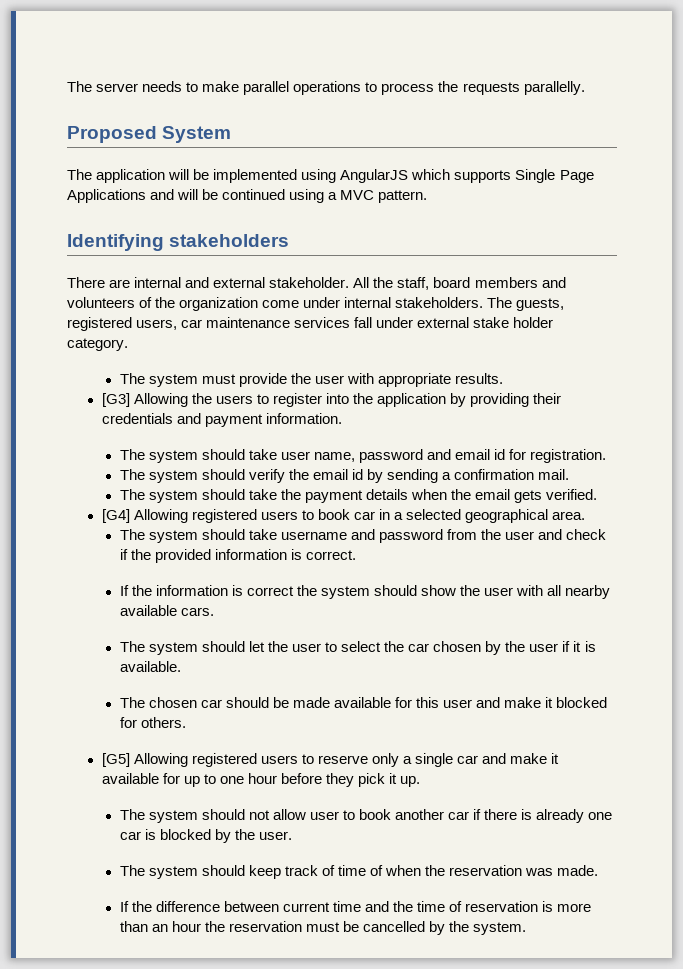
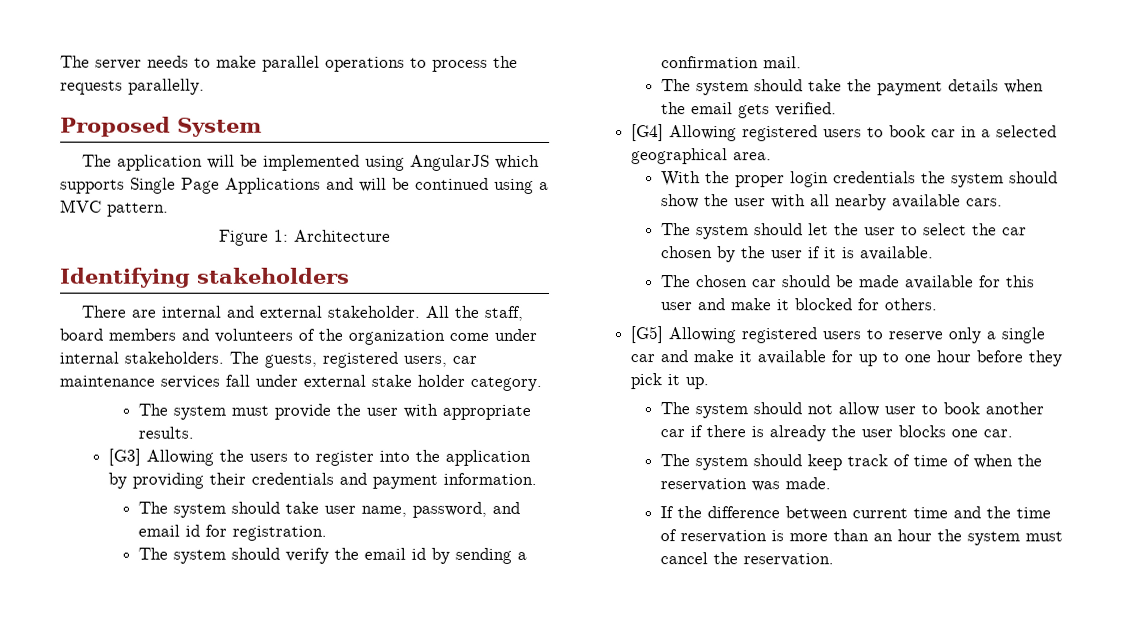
+ Figure 1: Architecture
- The system should take user name, password and email id for registration.
+ The system should take user name, password, and email id for registration.
- The system should take username and password from the user and check if the provided information is correct.
- If the information is correct the system should show the user with all nearby available cars.
+ With the proper login credentials the system should show the user with all nearby available cars.
- The system should not allow user to book another car if there is already one car is blocked by the user.
+ The system should not allow user to book another car if there is already the user blocks one car.
- If the difference between current time and the time of reservation is more than an hour the reservation must be cancelled by the system.
+ If the difference between current time and the time of reservation is more than an hour the system must cancel the reservation.

